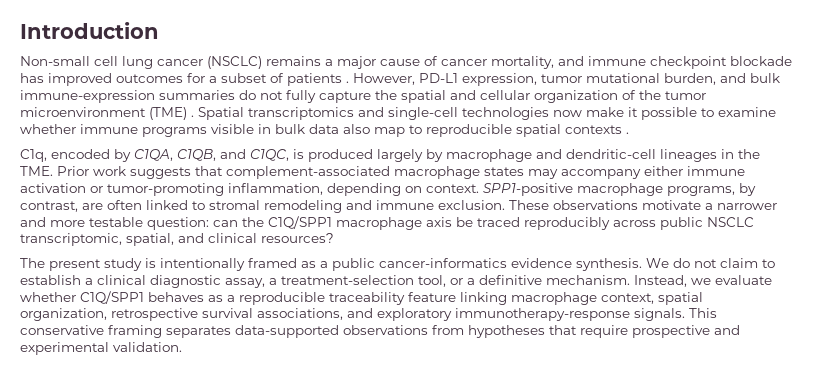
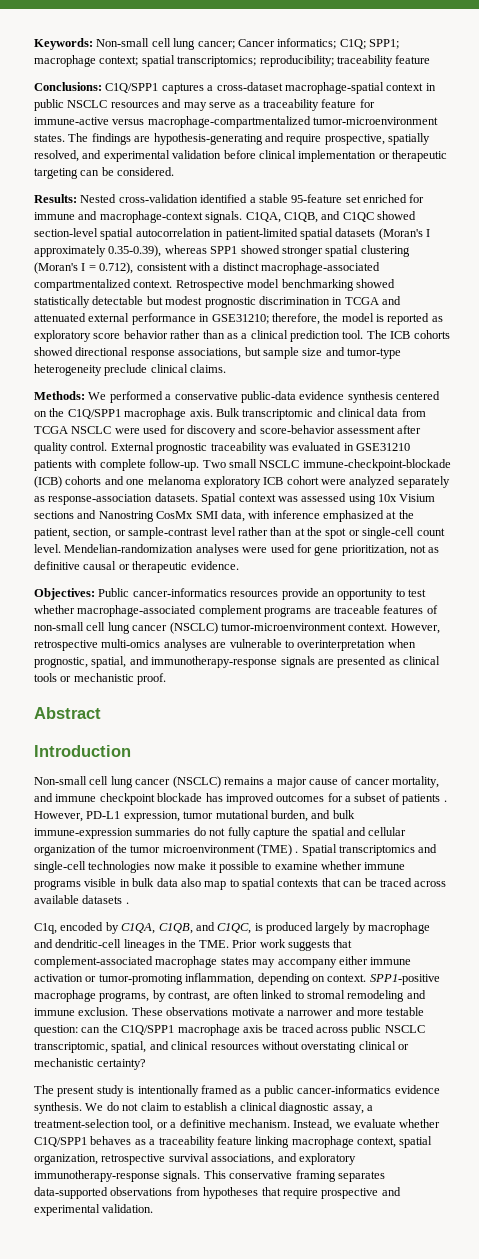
+ Keywords: Non-small cell lung cancer; Cancer informatics; C1Q; SPP1; macrophage context; spatial transcriptomics; reproducibility; traceability feature
+ Conclusions: C1Q/SPP1 captures a cross-dataset macrophage-spatial context in public NSCLC resources and may serve as a traceability feature for immune-active versus macrophage-compartmentalized tumor-microenvironment states. The findings are hypothesis-generating and require prospective, spatially resolved, and experimental validation before clinical implementation or therapeutic targeting can be considered.
+ Results: Nested cross-validation identified a stable 95-feature set enriched for immune and macrophage-context signals. C1QA, C1QB, and C1QC showed section-level spatial autocorrelation in patient-limited spatial datasets (Moran's I approximately 0.35-0.39), whereas SPP1 showed stronger spatial clustering (Moran's I = 0.712), consistent with a distinct macrophage-associated compartmentalized context. Retrospective model benchmarking showed statistically detectable but modest prognostic discrimination in TCGA and attenuated external performance in GSE31210; therefore, the model is reported as exploratory score behavior rather than as a clinical prediction tool. The ICB cohorts showed directional response associations, but sample size and tumor-type heterogeneity preclude clinical claims.
+ Methods: We performed a conservative public-data evidence synthesis centered on the C1Q/SPP1 macrophage axis. Bulk transcriptomic and clinical data from TCGA NSCLC were used for discovery and score-behavior assessment after quality control. External prognostic traceability was evaluated in GSE31210 patients with complete follow-up. Two small NSCLC immune-checkpoint-blockade (ICB) cohorts and one melanoma exploratory ICB cohort were analyzed separately as response-association datasets. Spatial context was assessed using 10x Visium sections and Nanostring CosMx SMI data, with inference emphasized at the patient, section, or sample-contrast level rather than at the spot or single-cell count level. Mendelian-randomization analyses were used for gene prioritization, not as definitive causal or therapeutic evidence.
+ Objectives: Public cancer-informatics resources provide an opportunity to test whether macrophage-associated complement programs are traceable features of non-small cell lung cancer (NSCLC) tumor-microenvironment context. However, retrospective multi-omics analyses are vulnerable to overinterpretation when prognostic, spatial, and immunotherapy-response signals are presented as clinical tools or mechanistic proof.
+ Abstract
- Spatial transcriptomics and single-cell technologies now make it possible to examine whether immune programs visible in bulk data also map to reproducible spatial contexts .
+ Spatial transcriptomics and single-cell technologies now make it possible to examine whether immune programs visible in bulk data also map to spatial contexts that can be traced across available datasets .
- These observations motivate a narrower and more testable question: can the C1Q/SPP1 macrophage axis be traced reproducibly across public NSCLC transcriptomic, spatial, and clinical resources?
+ These observations motivate a narrower and more testable question: can the C1Q/SPP1 macrophage axis be traced across public NSCLC transcriptomic, spatial, and clinical resources without overstating clinical or mechanistic certainty?
- Instead, we evaluate whether C1Q/SPP1 behaves as a reproducible traceability feature linking macrophage context, spatial organization, retrospective survival associations, and exploratory immunotherapy-response signals.
+ Instead, we evaluate whether C1Q/SPP1 behaves as a traceability feature linking macrophage context, spatial organization, retrospective survival associations, and exploratory immunotherapy-response signals.

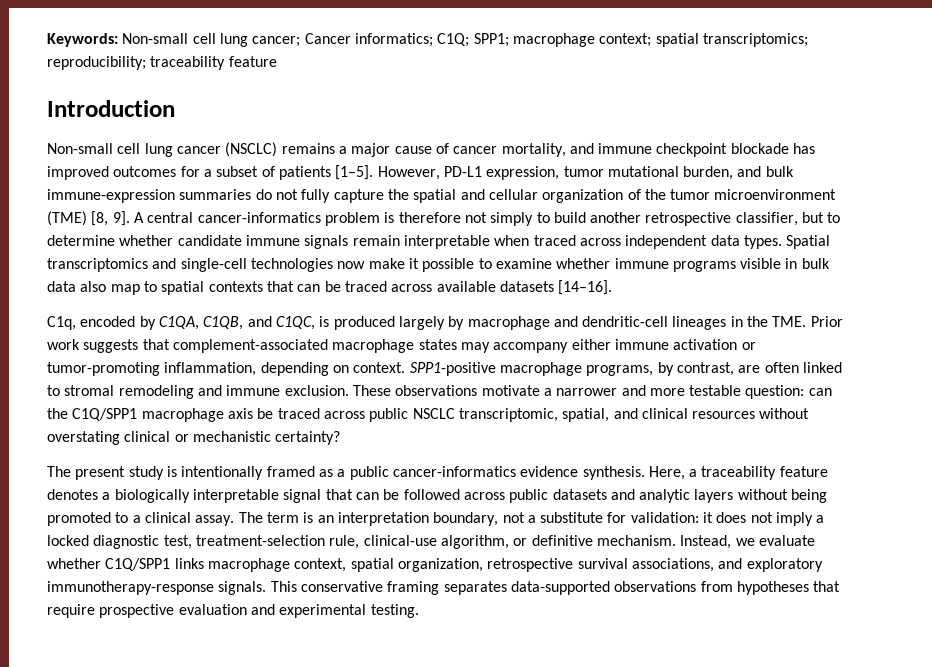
- Conclusions: C1Q/SPP1 captures a cross-dataset macrophage-spatial context in public NSCLC resources and may serve as a traceability feature for immune-active versus macrophage-compartmentalized tumor-microenvironment states. The findings are hypothesis-generating and require prospective, spatially resolved, and experimental validation before clinical implementation or therapeutic targeting can be considered.
- Results: Nested cross-validation identified a stable 95-feature set enriched for immune and macrophage-context signals. C1QA, C1QB, and C1QC showed section-level spatial autocorrelation in patient-limited spatial datasets (Moran's I approximately 0.35-0.39), whereas SPP1 showed stronger spatial clustering (Moran's I = 0.712), consistent with a distinct macrophage-associated compartmentalized context. Retrospective model benchmarking showed statistically detectable but modest prognostic discrimination in TCGA and attenuated external performance in GSE31210; therefore, the model is reported as exploratory score behavior rather than as a clinical prediction tool. The ICB cohorts showed directional response associations, but sample size and tumor-type heterogeneity preclude clinical claims.
- Methods: We performed a conservative public-data evidence synthesis centered on the C1Q/SPP1 macrophage axis. Bulk transcriptomic and clinical data from TCGA NSCLC were used for discovery and score-behavior assessment after quality control. External prognostic traceability was evaluated in GSE31210 patients with complete follow-up. Two small NSCLC immune-checkpoint-blockade (ICB) cohorts and one melanoma exploratory ICB cohort were analyzed separately as response-association datasets. Spatial context was assessed using 10x Visium sections and Nanostring CosMx SMI data, with inference emphasized at the patient, section, or sample-contrast level rather than at the spot or single-cell count level. Mendelian-randomization analyses were used for gene prioritization, not as definitive causal or therapeutic evidence.
- Objectives: Public cancer-informatics resources provide an opportunity to test whether macrophage-associated complement programs are traceable features of non-small cell lung cancer (NSCLC) tumor-microenvironment context. However, retrospective multi-omics analyses are vulnerable to overinterpretation when prognostic, spatial, and immunotherapy-response signals are presented as clinical tools or mechanistic proof.
- Abstract
- Non-small cell lung cancer (NSCLC) remains a major cause of cancer mortality, and immune checkpoint blockade has improved outcomes for a subset of patients .
+ Non-small cell lung cancer (NSCLC) remains a major cause of cancer mortality, and immune checkpoint blockade has improved outcomes for a subset of patients [1–5].
- However, PD-L1 expression, tumor mutational burden, and bulk immune-expression summaries do not fully capture the spatial and cellular organization of the tumor microenvironment (TME) .
+ However, PD-L1 expression, tumor mutational burden, and bulk immune-expression summaries do not fully capture the spatial and cellular organization of the tumor microenvironment (TME) [8, 9]. A central cancer-informatics problem is therefore not simply to build another retrospective classifier, but to determine whether candidate immune signals remain interpretable when traced across independent data types.
- Spatial transcriptomics and single-cell technologies now make it possible to examine whether immune programs visible in bulk data also map to spatial contexts that can be traced across available datasets .
+ Spatial transcriptomics and single-cell technologies now make it possible to examine whether immune programs visible in bulk data also map to spatial contexts that can be traced across available datasets [14–16].
- We do not claim to establish a clinical diagnostic assay, a treatment-selection tool, or a definitive mechanism.
+ Here, a traceability feature denotes a biologically interpretable signal that can be followed across public datasets and analytic layers without being promoted to a clinical assay. The term is an interpretation boundary, not a substitute for validation: it does not imply a locked diagnostic test, treatment-selection rule, clinical-use algorithm, or definitive mechanism.
- Instead, we evaluate whether C1Q/SPP1 behaves as a traceability feature linking macrophage context, spatial organization, retrospective survival associations, and exploratory immunotherapy-response signals.
+ Instead, we evaluate whether C1Q/SPP1 links macrophage context, spatial organization, retrospective survival associations, and exploratory immunotherapy-response signals.
- This conservative framing separates data-supported observations from hypotheses that require prospective and experimental validation.
+ This conservative framing separates data-supported observations from hypotheses that require prospective evaluation and experimental testing.

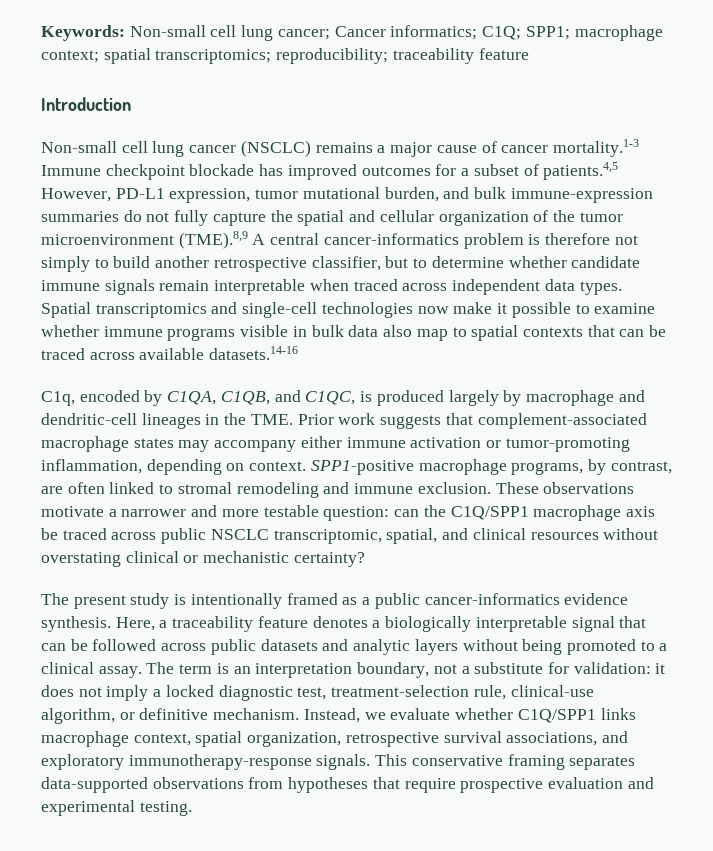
- Non-small cell lung cancer (NSCLC) remains a major cause of cancer mortality, and immune checkpoint blockade has improved outcomes for a subset of patients [1–5]. However, PD-L1 expression, tumor mutational burden, and bulk immune-expression summaries do not fully capture the spatial and cellular organization of the tumor microenvironment (TME) [8, 9]. A central cancer-informatics problem is therefore not simply to build another retrospective classifier, but to determine whether candidate immune signals remain interpretable when traced across independent data types.
+ Non-small cell lung cancer (NSCLC) remains a major cause of cancer mortality.1-3 Immune checkpoint blockade has improved outcomes for a subset of patients.4,5 However, PD-L1 expression, tumor mutational burden, and bulk immune-expression summaries do not fully capture the spatial and cellular organization of the tumor microenvironment (TME).8,9 A central cancer-informatics problem is therefore not simply to build another retrospective classifier, but to determine whether candidate immune signals remain interpretable when traced across independent data types.
- Spatial transcriptomics and single-cell technologies now make it possible to examine whether immune programs visible in bulk data also map to spatial contexts that can be traced across available datasets [14–16].
+ Spatial transcriptomics and single-cell technologies now make it possible to examine whether immune programs visible in bulk data also map to spatial contexts that can be traced across available datasets.14-16

